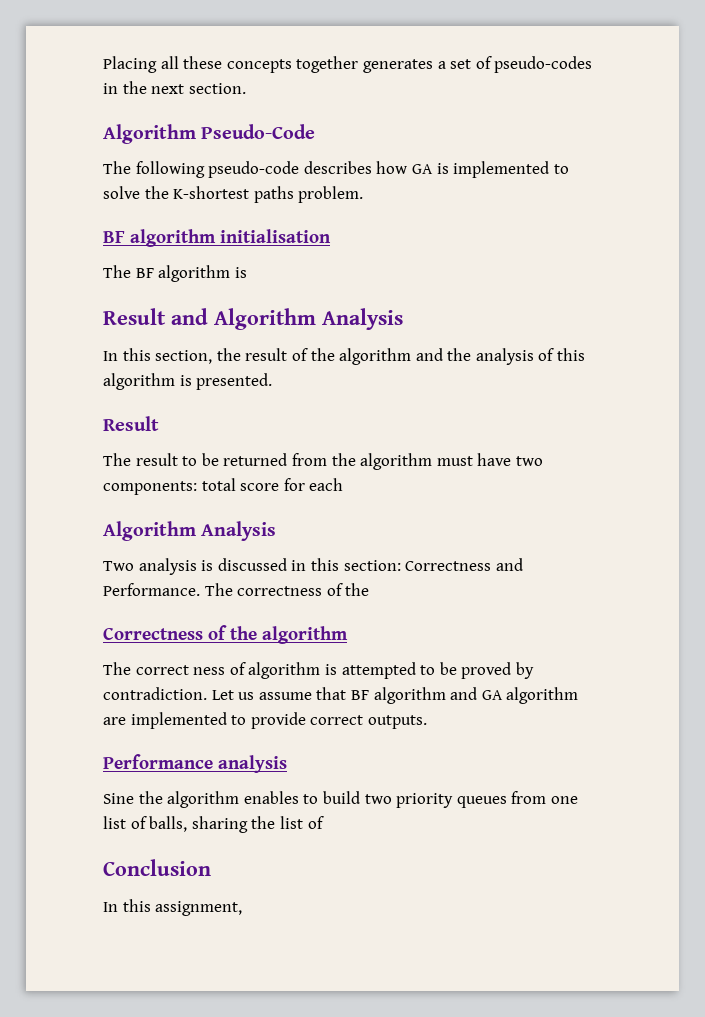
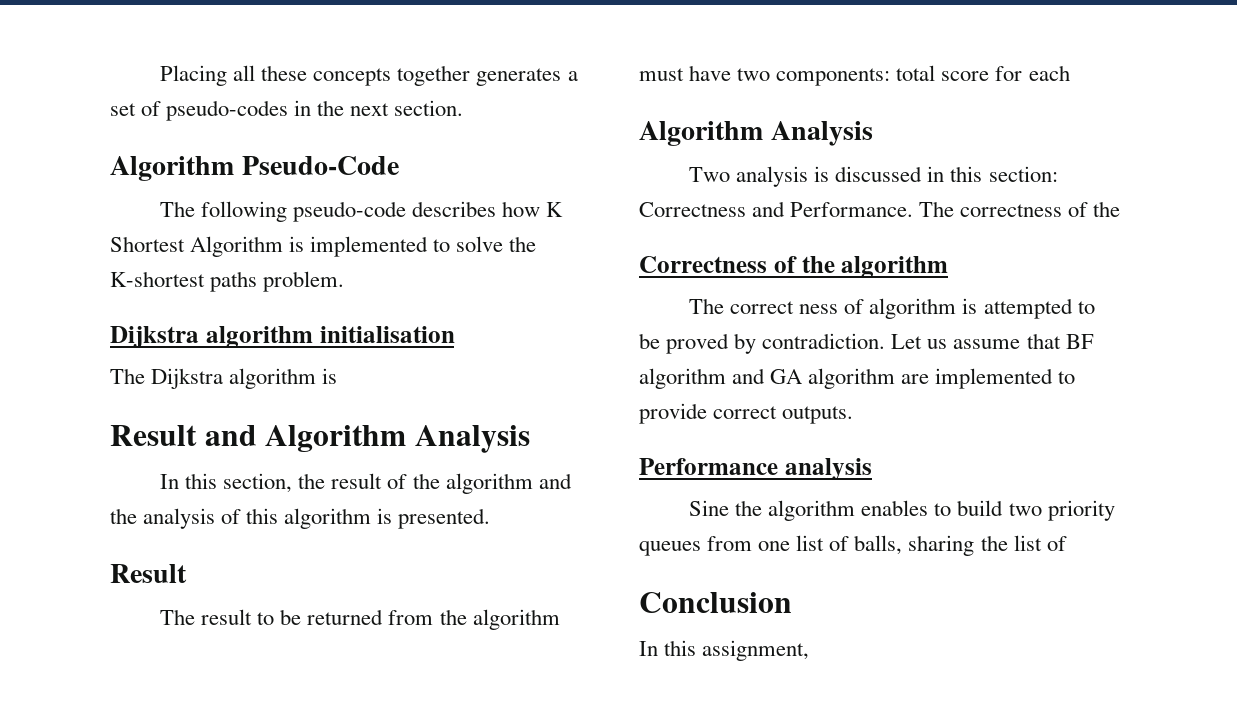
- The following pseudo-code describes how GA is implemented to solve the K-shortest paths problem.
+ The following pseudo-code describes how K Shortest Algorithm is implemented to solve the K-shortest paths problem.
- BF algorithm initialisation
+ Dijkstra algorithm initialisation
- The BF algorithm is
+ The Dijkstra algorithm is

